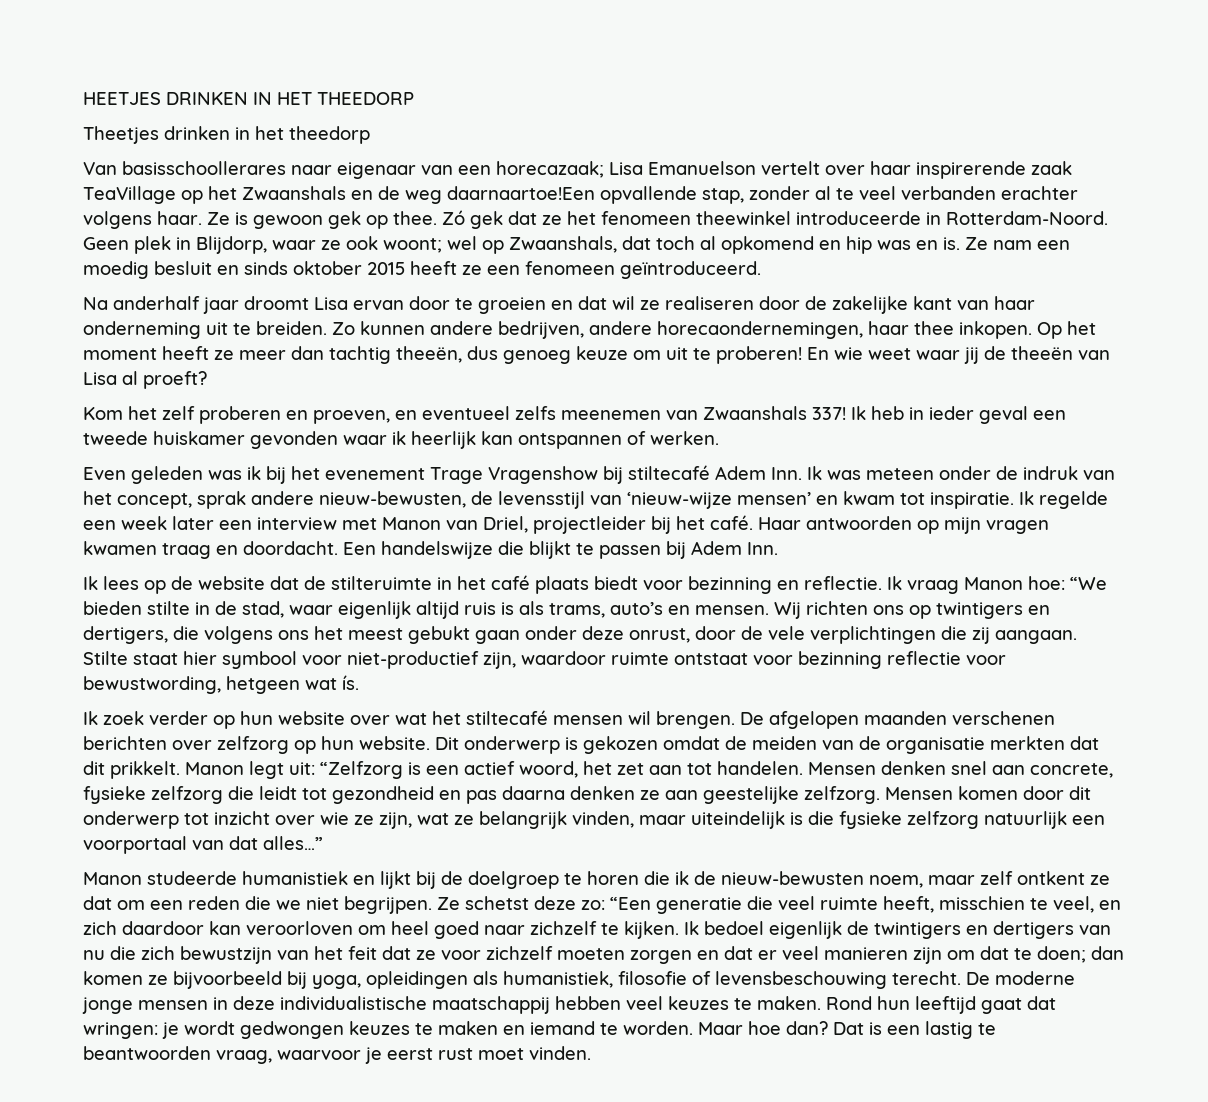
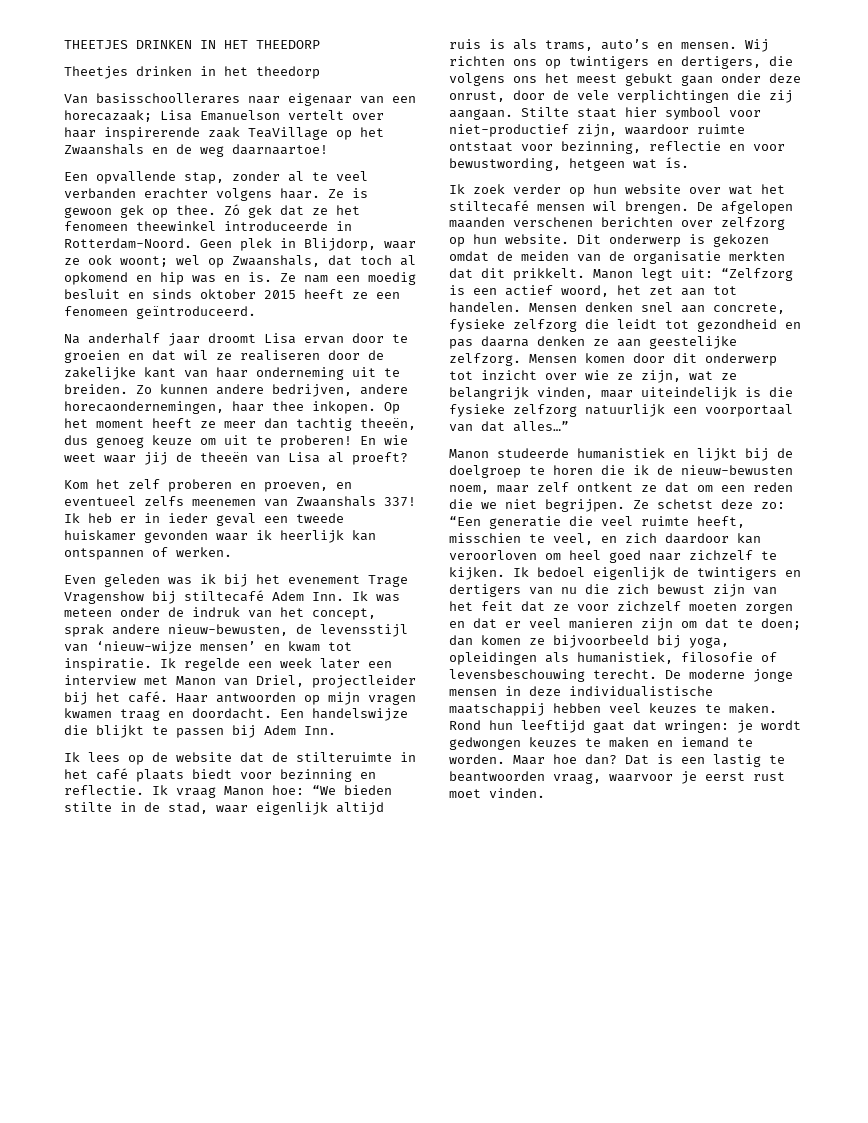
- HEETJES DRINKEN IN HET THEEDORP
+ THEETJES DRINKEN IN HET THEEDORP
- Van basisschoollerares naar eigenaar van een horecazaak; Lisa Emanuelson vertelt over haar inspirerende zaak TeaVillage op het Zwaanshals en de weg daarnaartoe!Een opvallende stap, zonder al te veel verbanden erachter volgens haar.
+ Van basisschoollerares naar eigenaar van een horecazaak; Lisa Emanuelson vertelt over haar inspirerende zaak TeaVillage op het Zwaanshals en de weg daarnaartoe!
+ Een opvallende stap, zonder al te veel verbanden erachter volgens haar.
- Ik heb in ieder geval een tweede huiskamer gevonden waar ik heerlijk kan ontspannen of werken.
+ Ik heb er in ieder geval een tweede huiskamer gevonden waar ik heerlijk kan ontspannen of werken.
- Stilte staat hier symbool voor niet-productief zijn, waardoor ruimte ontstaat voor bezinning reflectie voor bewustwording, hetgeen wat ís.
+ Stilte staat hier symbool voor niet-productief zijn, waardoor ruimte ontstaat voor bezinning, reflectie en voor bewustwording, hetgeen wat ís.
- Ik bedoel eigenlijk de twintigers en dertigers van nu die zich bewustzijn van het feit dat ze voor zichzelf moeten zorgen en dat er veel manieren zijn om dat te doen; dan komen ze bijvoorbeeld bij yoga, opleidingen als humanistiek, filosofie of levensbeschouwing terecht.
+ Ik bedoel eigenlijk de twintigers en dertigers van nu die zich bewust zijn van het feit dat ze voor zichzelf moeten zorgen en dat er veel manieren zijn om dat te doen; dan komen ze bijvoorbeeld bij yoga, opleidingen als humanistiek, filosofie of levensbeschouwing terecht.

